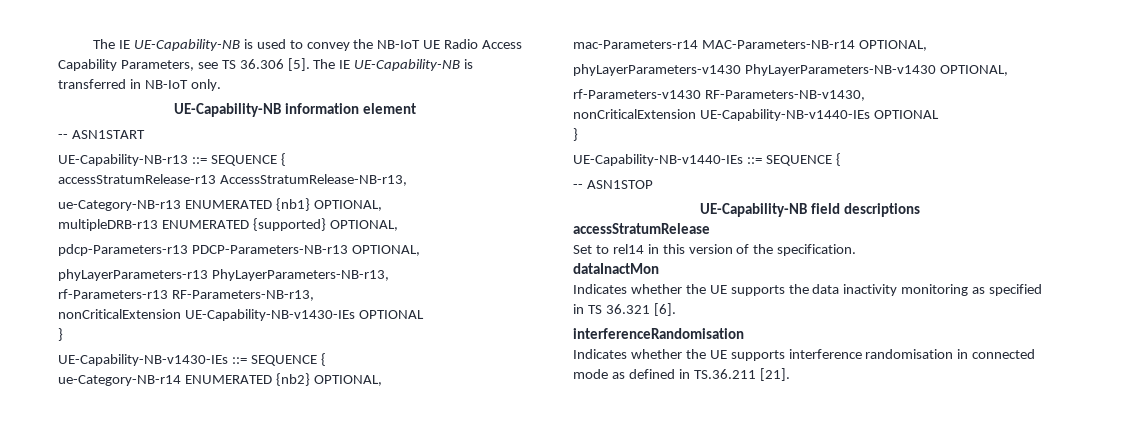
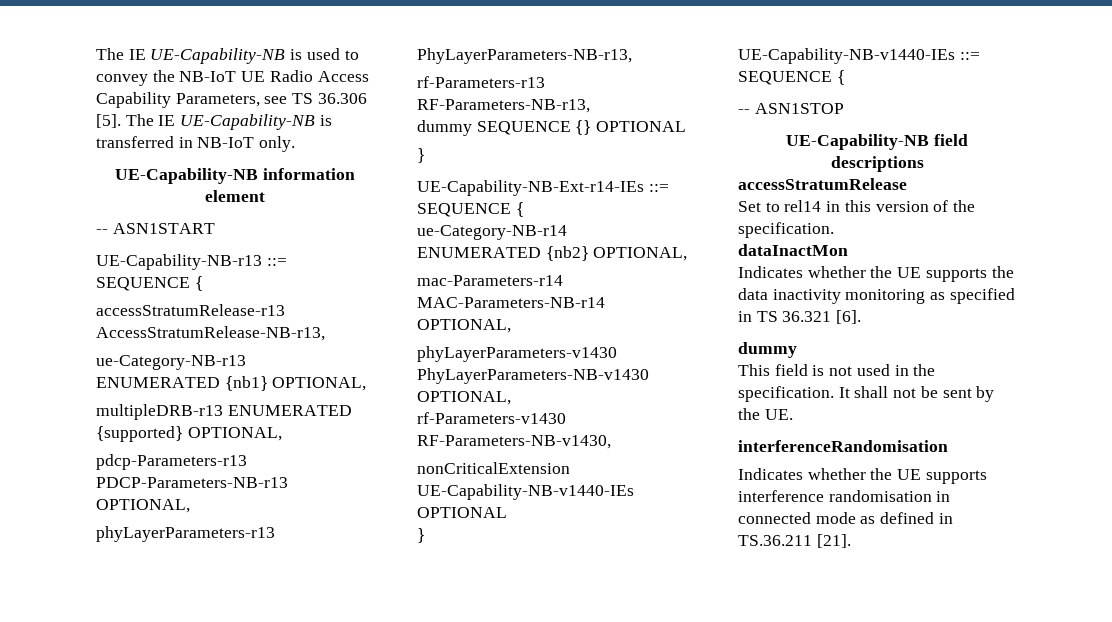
- nonCriticalExtension UE-Capability-NB-v1430-IEs OPTIONAL
+ dummy SEQUENCE {} OPTIONAL
  }
- UE-Capability-NB-v1430-IEs ::= SEQUENCE {
+ UE-Capability-NB-Ext-r14-IEs ::= SEQUENCE {
  Indicates whether the UE supports the data inactivity monitoring as specified in TS 36.321 [6].
+ dummy
+ This field is not used in the specification. It shall not be sent by the UE.

